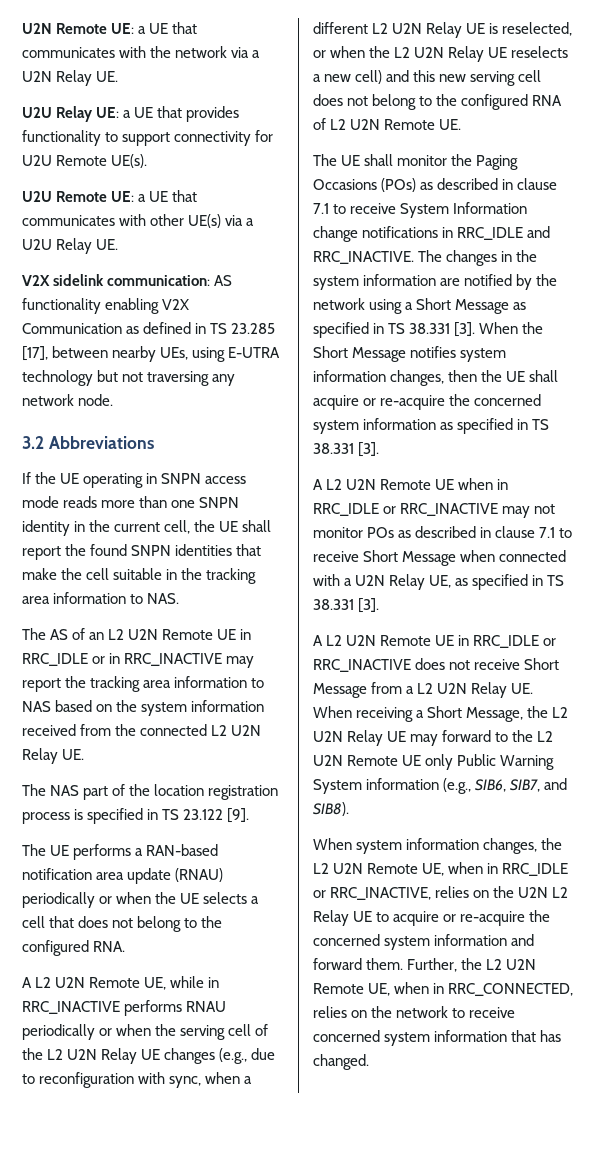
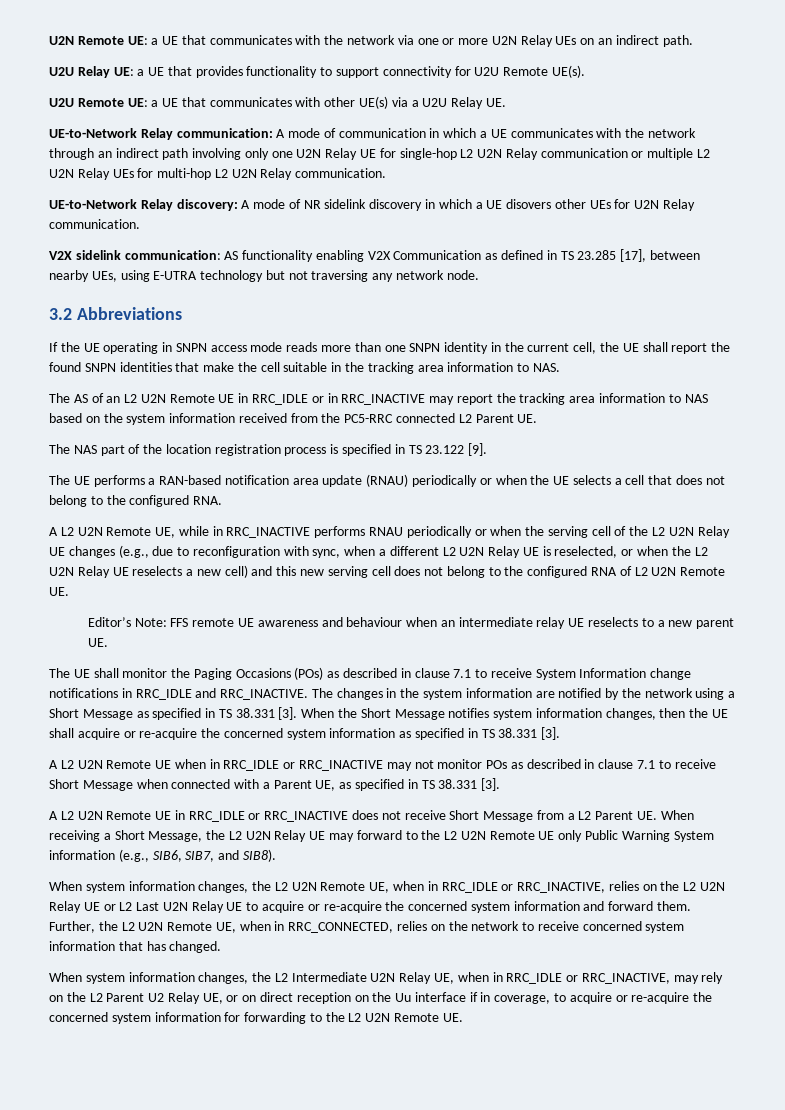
- U2N Remote UE: a UE that communicates with the network via a U2N Relay UE.
+ U2N Remote UE: a UE that communicates with the network via one or more U2N Relay UEs on an indirect path.
+ UE-to-Network Relay communication: A mode of communication in which a UE communicates with the network through an indirect path involving only one U2N Relay UE for single-hop L2 U2N Relay communication or multiple L2 U2N Relay UEs for multi-hop L2 U2N Relay communication.
+ UE-to-Network Relay discovery: A mode of NR sidelink discovery in which a UE disovers other UEs for U2N Relay communication.
- The AS of an L2 U2N Remote UE in RRC_IDLE or in RRC_INACTIVE may report the tracking area information to NAS based on the system information received from the connected L2 U2N Relay UE.
+ The AS of an L2 U2N Remote UE in RRC_IDLE or in RRC_INACTIVE may report the tracking area information to NAS based on the system information received from the PC5-RRC connected L2 Parent UE.
+ Editor’s Note: FFS remote UE awareness and behaviour when an intermediate relay UE reselects to a new parent UE.
- A L2 U2N Remote UE when in RRC_IDLE or RRC_INACTIVE may not monitor POs as described in clause 7.1 to receive Short Message when connected with a U2N Relay UE, as specified in TS 38.331 [3].
+ A L2 U2N Remote UE when in RRC_IDLE or RRC_INACTIVE may not monitor POs as described in clause 7.1 to receive Short Message when connected with a Parent UE, as specified in TS 38.331 [3].
- A L2 U2N Remote UE in RRC_IDLE or RRC_INACTIVE does not receive Short Message from a L2 U2N Relay UE. When receiving a Short Message, the L2 U2N Relay UE may forward to the L2 U2N Remote UE only Public Warning System information (e.g., SIB6, SIB7, and SIB8).
+ A L2 U2N Remote UE in RRC_IDLE or RRC_INACTIVE does not receive Short Message from a L2 Parent UE. When receiving a Short Message, the L2 U2N Relay UE may forward to the L2 U2N Remote UE only Public Warning System information (e.g., SIB6, SIB7, and SIB8).
- When system information changes, the L2 U2N Remote UE, when in RRC_IDLE or RRC_INACTIVE, relies on the U2N L2 Relay UE to acquire or re-acquire the concerned system information and forward them.
+ When system information changes, the L2 U2N Remote UE, when in RRC_IDLE or RRC_INACTIVE, relies on the L2 U2N Relay UE or L2 Last U2N Relay UE to acquire or re-acquire the concerned system information and forward them.
+ When system information changes, the L2 Intermediate U2N Relay UE, when in RRC_IDLE or RRC_INACTIVE, may rely on the L2 Parent U2 Relay UE, or on direct reception on the Uu interface if in coverage, to acquire or re-acquire the concerned system information for forwarding to the L2 U2N Remote UE.

